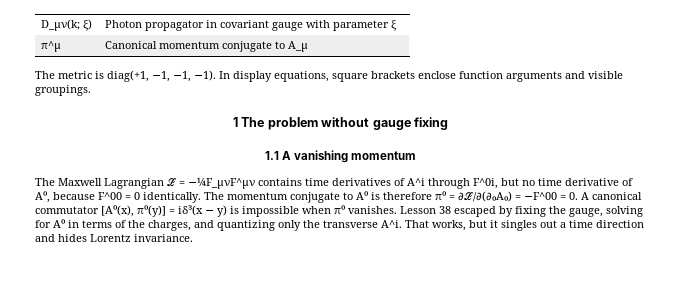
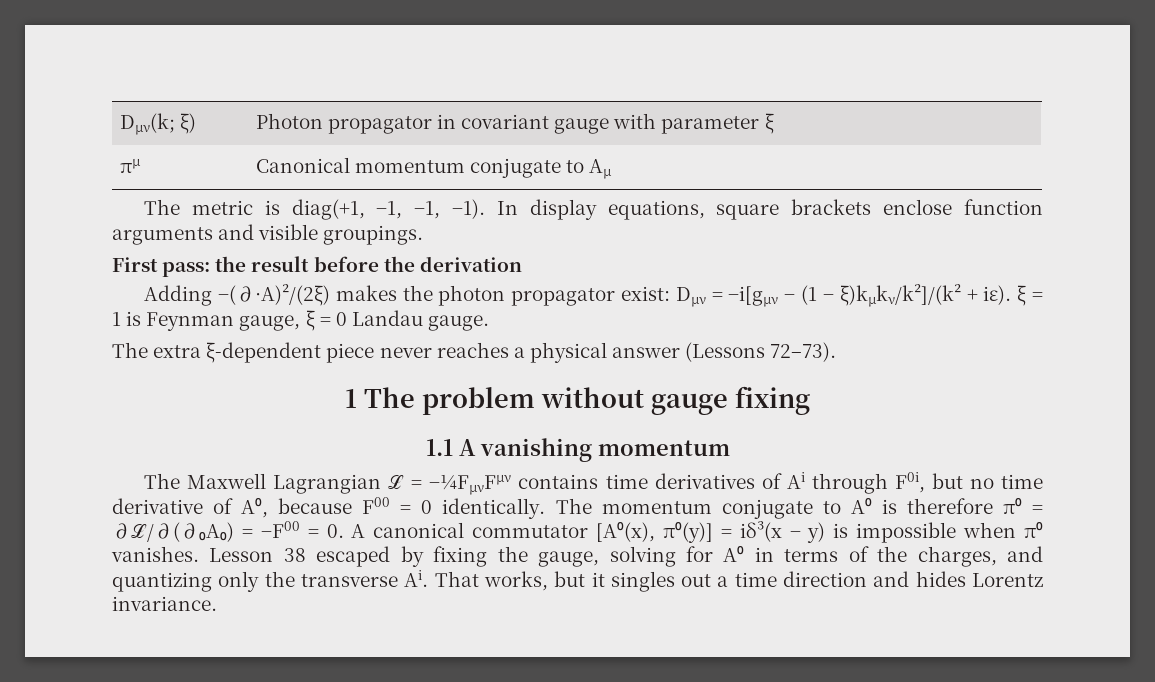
- D_μν(k; ξ) | Photon propagator in covariant gauge with parameter ξ
+ Dμν(k; ξ) | Photon propagator in covariant gauge with parameter ξ
- π^μ | Canonical momentum conjugate to A_μ
+ πμ | Canonical momentum conjugate to Aμ
+ First pass: the result before the derivation
+ Adding −(∂·A)²/(2ξ) makes the photon propagator exist: Dμν = −i[gμν − (1 − ξ)kμkν/k²]/(k² + iε). ξ = 1 is Feynman gauge, ξ = 0 Landau gauge.
+ The extra ξ-dependent piece never reaches a physical answer (Lessons 72–73).
- The Maxwell Lagrangian ℒ = −¼F_μνF^μν contains time derivatives of A^i through F^0i, but no time derivative of A⁰, because F^00 = 0 identically.
+ The Maxwell Lagrangian ℒ = −¼FμνFμν contains time derivatives of Ai through F0i, but no time derivative of A⁰, because F00 = 0 identically.
- The momentum conjugate to A⁰ is therefore π⁰ = ∂ℒ/∂(∂₀A₀) = −F^00 = 0. A canonical commutator [A⁰(x), π⁰(y)] = iδ³(x − y) is impossible when π⁰ vanishes.
+ The momentum conjugate to A⁰ is therefore π⁰ = ∂ℒ/∂(∂₀A₀) = −F00 = 0. A canonical commutator [A⁰(x), π⁰(y)] = iδ³(x − y) is impossible when π⁰ vanishes.
- Lesson 38 escaped by fixing the gauge, solving for A⁰ in terms of the charges, and quantizing only the transverse A^i. That works, but it singles out a time direction and hides Lorentz invariance.
+ Lesson 38 escaped by fixing the gauge, solving for A⁰ in terms of the charges, and quantizing only the transverse Ai. That works, but it singles out a time direction and hides Lorentz invariance.

